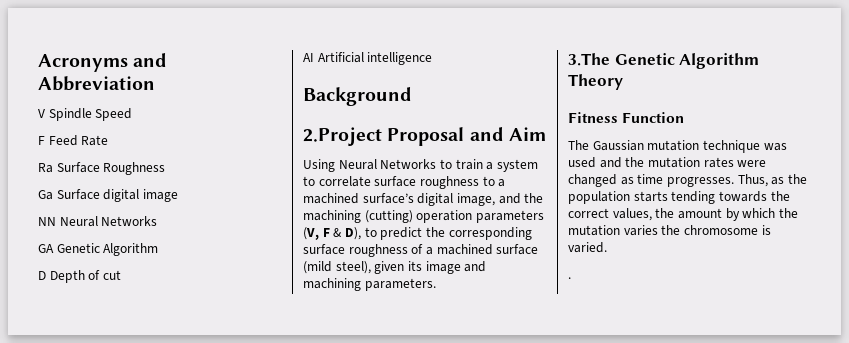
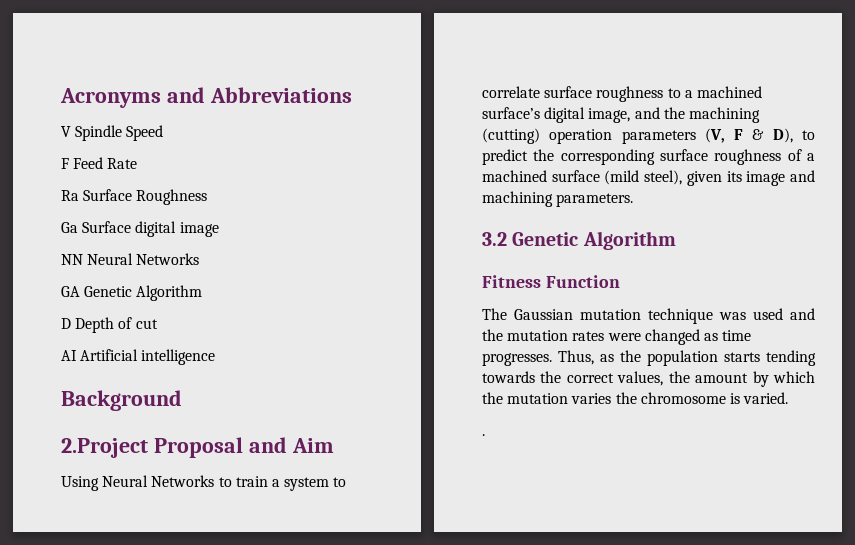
- Acronyms and Abbreviation
+ Acronyms and Abbreviations
- 3.The Genetic Algorithm Theory
+ 3.2 Genetic Algorithm

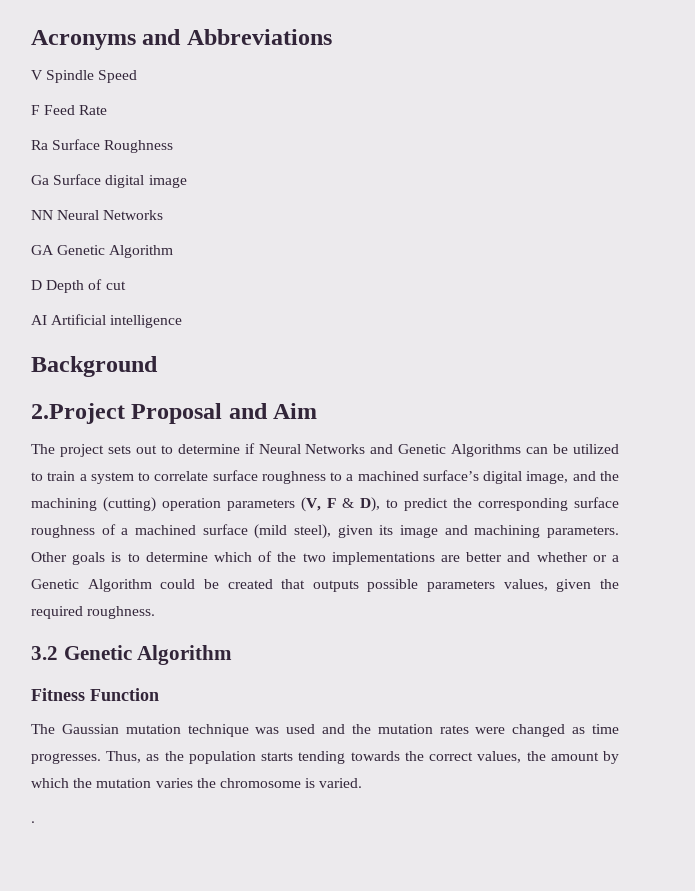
- Using Neural Networks to train a system to correlate surface roughness to a machined surface’s digital image, and the machining (cutting) operation parameters (V, F & D), to predict the corresponding surface roughness of a machined surface (mild steel), given its image and machining parameters.
+ The project sets out to determine if Neural Networks and Genetic Algorithms can be utilized to train a system to correlate surface roughness to a machined surface’s digital image, and the machining (cutting) operation parameters (V, F & D), to predict the corresponding surface roughness of a machined surface (mild steel), given its image and machining parameters. Other goals is to determine which of the two implementations are better and whether or a Genetic Algorithm could be created that outputs possible parameters values, given the required roughness.

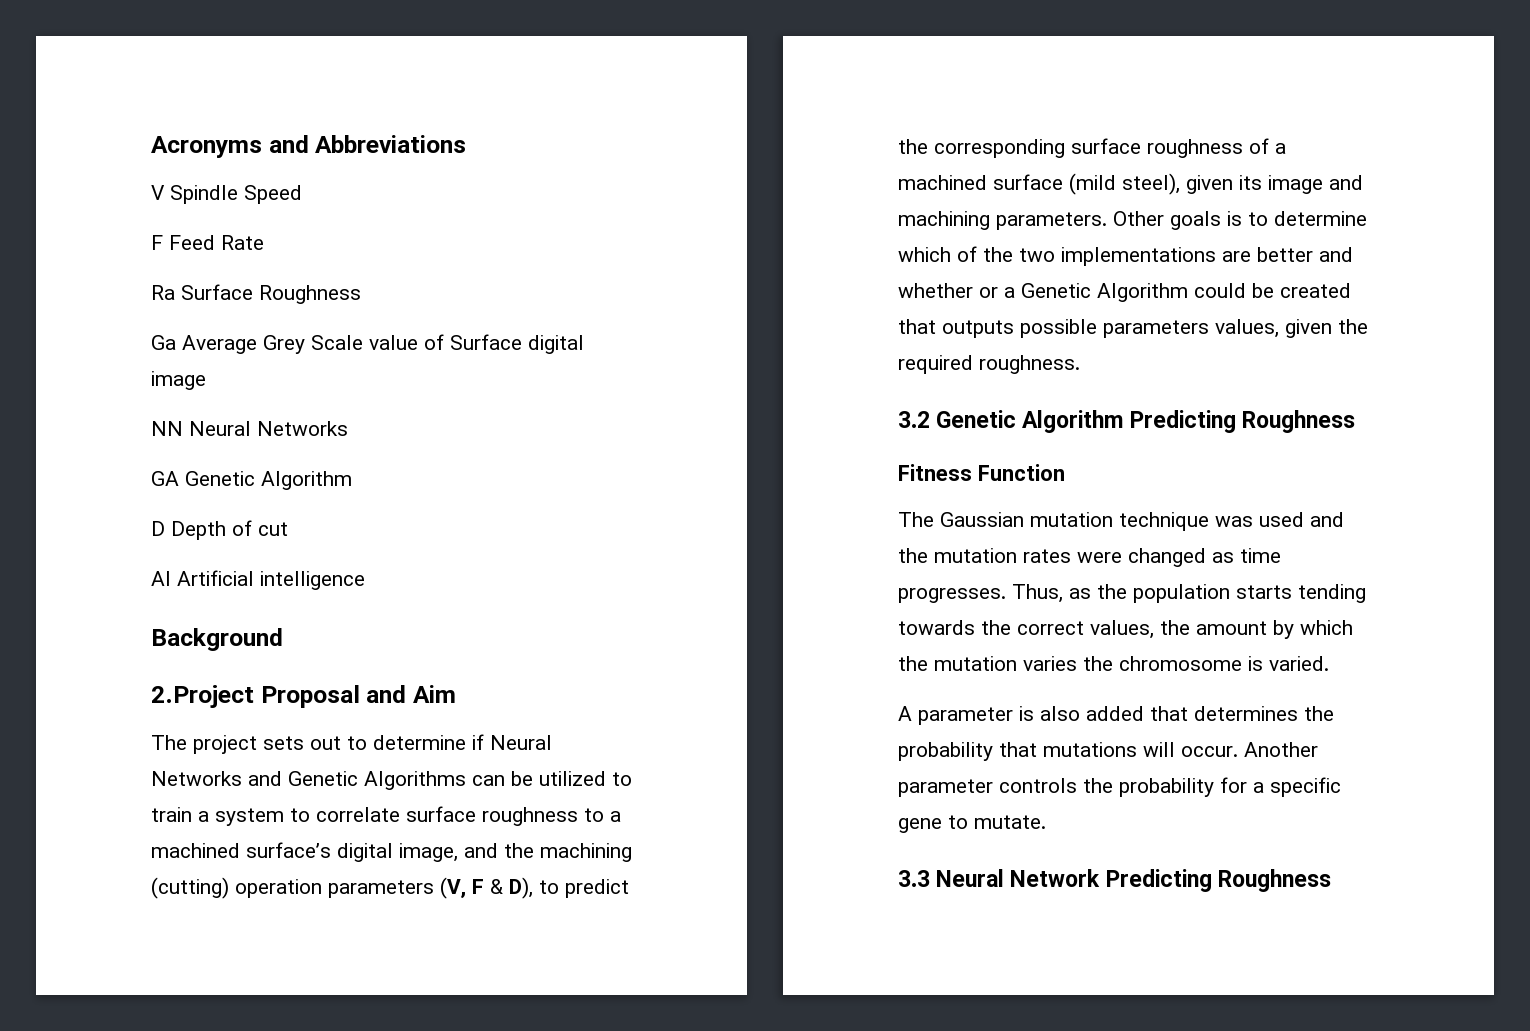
- Ga Surface digital image
+ Ga Average Grey Scale value of Surface digital image
- 3.2 Genetic Algorithm
+ 3.2 Genetic Algorithm Predicting Roughness
- .
+ A parameter is also added that determines the probability that mutations will occur. Another parameter controls the probability for a specific gene to mutate.
+ 3.3 Neural Network Predicting Roughness

